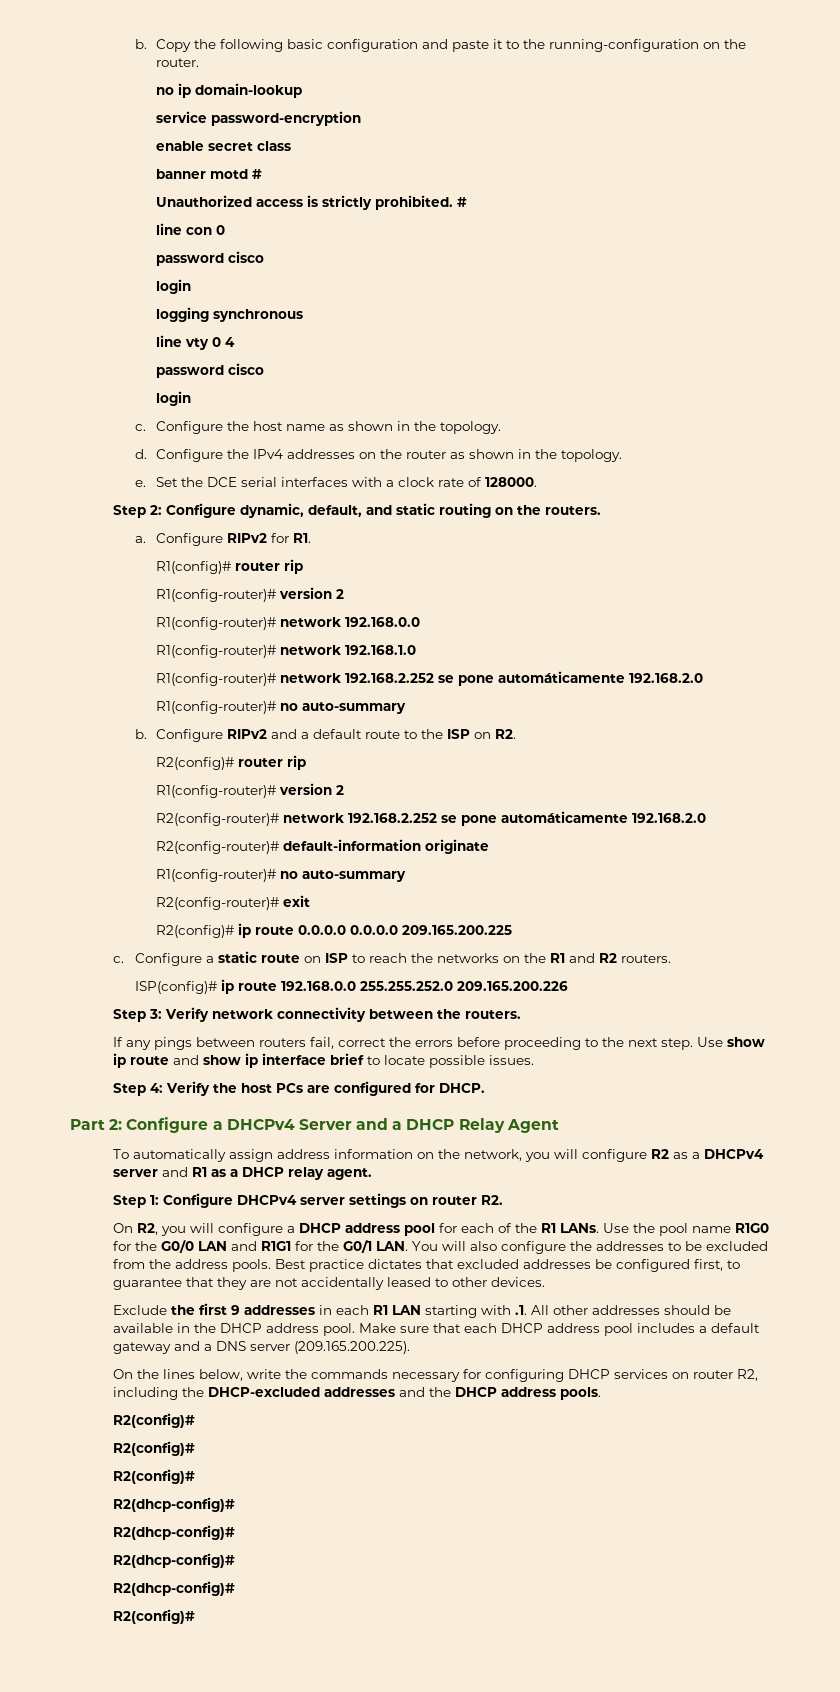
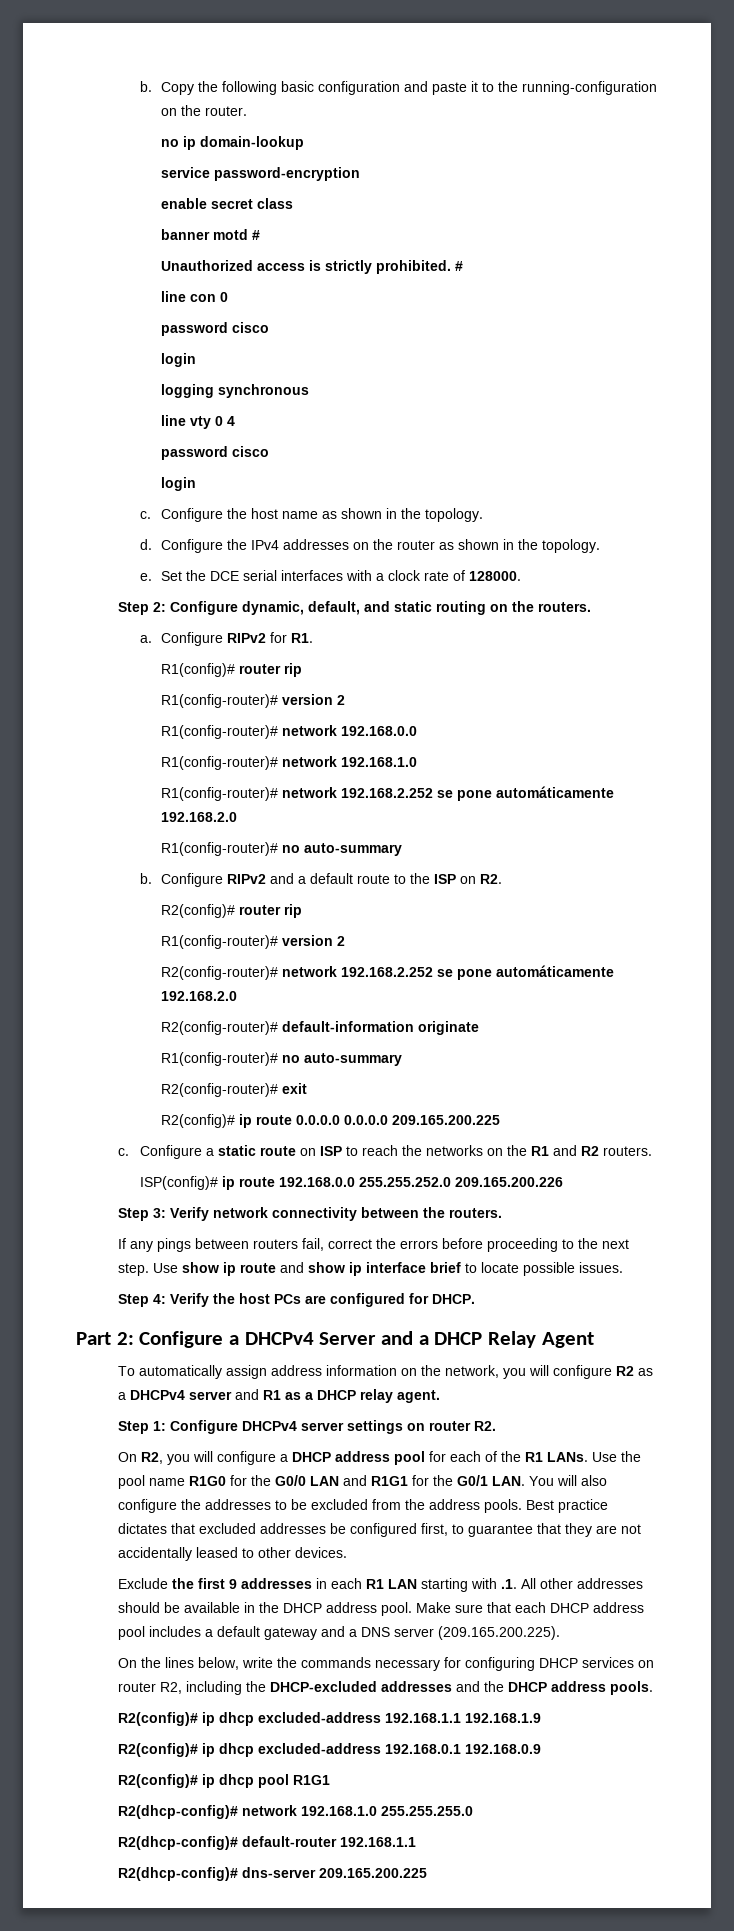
  On the lines below, write the commands necessary for configuring DHCP services on router R2, including the DHCP-excluded addresses and the DHCP address pools.
- R2(config)#
- R2(config)#
- R2(config)#
- R2(dhcp-config)#
- R2(dhcp-config)#
- R2(dhcp-config)#
- R2(dhcp-config)#
- R2(config)#
+ R2(config)# ip dhcp excluded-address 192.168.1.1 192.168.1.9
+ R2(config)# ip dhcp excluded-address 192.168.0.1 192.168.0.9
+ R2(config)# ip dhcp pool R1G1
+ R2(dhcp-config)# network 192.168.1.0 255.255.255.0
+ R2(dhcp-config)# default-router 192.168.1.1
+ R2(dhcp-config)# dns-server 209.165.200.225

